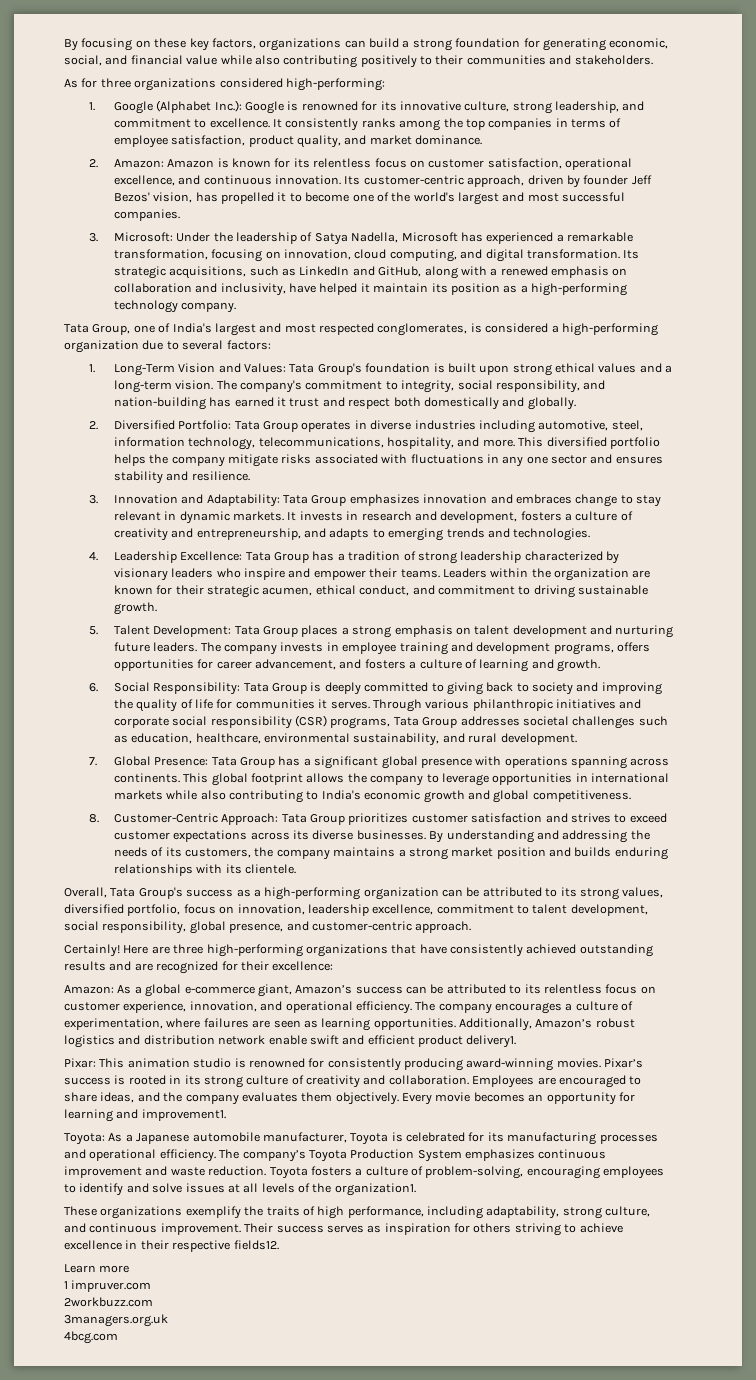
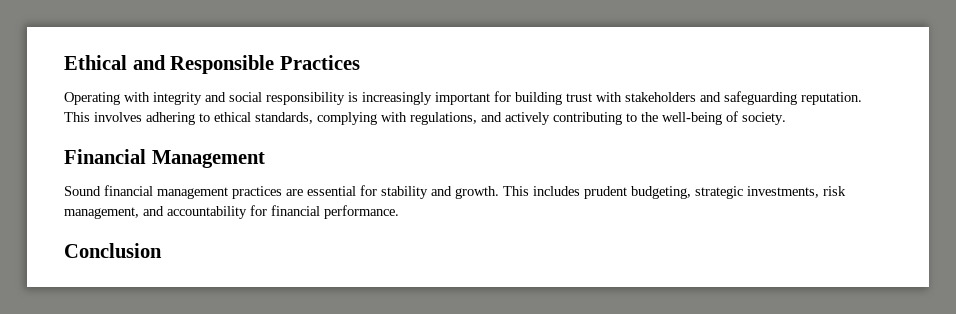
- By focusing on these key factors, organizations can build a strong foundation for generating economic, social, and financial value while also contributing positively to their communities and stakeholders.
- As for three organizations considered high-performing:
- 1. Google (Alphabet Inc.): Google is renowned for its innovative culture, strong leadership, and commitment to excellence. It consistently ranks among the top companies in terms of employee satisfaction, product quality, and market dominance.
- 2. Amazon: Amazon is known for its relentless focus on customer satisfaction, operational excellence, and continuous innovation. Its customer-centric approach, driven by founder Jeff Bezos' vision, has propelled it to become one of the world's largest and most successful companies.
- 3. Microsoft: Under the leadership of Satya Nadella, Microsoft has experienced a remarkable transformation, focusing on innovation, cloud computing, and digital transformation. Its strategic acquisitions, such as LinkedIn and GitHub, along with a renewed emphasis on collaboration and inclusivity, have helped it maintain its position as a high-performing technology company.
- Tata Group, one of India's largest and most respected conglomerates, is considered a high-performing organization due to several factors:
- 1. Long-Term Vision and Values: Tata Group's foundation is built upon strong ethical values and a long-term vision. The company's commitment to integrity, social responsibility, and nation-building has earned it trust and respect both domestically and globally.
- 2. Diversified Portfolio: Tata Group operates in diverse industries including automotive, steel, information technology, telecommunications, hospitality, and more. This diversified portfolio helps the company mitigate risks associated with fluctuations in any one sector and ensures stability and resilience.
- 3. Innovation and Adaptability: Tata Group emphasizes innovation and embraces change to stay relevant in dynamic markets. It invests in research and development, fosters a culture of creativity and entrepreneurship, and adapts to emerging trends and technologies.
- 4. Leadership Excellence: Tata Group has a tradition of strong leadership characterized by visionary leaders who inspire and empower their teams. Leaders within the organization are known for their strategic acumen, ethical conduct, and commitment to driving sustainable growth.
- 5. Talent Development: Tata Group places a strong emphasis on talent development and nurturing future leaders. The company invests in employee training and development programs, offers opportunities for career advancement, and fosters a culture of learning and growth.
- 6. Social Responsibility: Tata Group is deeply committed to giving back to society and improving the quality of life for communities it serves. Through various philanthropic initiatives and corporate social responsibility (CSR) programs, Tata Group addresses societal challenges such as education, healthcare, environmental sustainability, and rural development.
- 7. Global Presence: Tata Group has a significant global presence with operations spanning across continents. This global footprint allows the company to leverage opportunities in international markets while also contributing to India's economic growth and global competitiveness.
- 8. Customer-Centric Approach: Tata Group prioritizes customer satisfaction and strives to exceed customer expectations across its diverse businesses. By understanding and addressing the needs of its customers, the company maintains a strong market position and builds enduring relationships with its clientele.
- Overall, Tata Group's success as a high-performing organization can be attributed to its strong values, diversified portfolio, focus on innovation, leadership excellence, commitment to talent development, social responsibility, global presence, and customer-centric approach.
- Certainly! Here are three high-performing organizations that have consistently achieved outstanding results and are recognized for their excellence:
- Amazon: As a global e-commerce giant, Amazon’s success can be attributed to its relentless focus on customer experience, innovation, and operational efficiency. The company encourages a culture of experimentation, where failures are seen as learning opportunities. Additionally, Amazon’s robust logistics and distribution network enable swift and efficient product delivery1.
- Pixar: This animation studio is renowned for consistently producing award-winning movies. Pixar’s success is rooted in its strong culture of creativity and collaboration. Employees are encouraged to share ideas, and the company evaluates them objectively. Every movie becomes an opportunity for learning and improvement1.
- Toyota: As a Japanese automobile manufacturer, Toyota is celebrated for its manufacturing processes and operational efficiency. The company’s Toyota Production System emphasizes continuous improvement and waste reduction. Toyota fosters a culture of problem-solving, encouraging employees to identify and solve issues at all levels of the organization1.
- These organizations exemplify the traits of high performance, including adaptability, strong culture, and continuous improvement. Their success serves as inspiration for others striving to achieve excellence in their respective fields12.
- Learn more
- 1 impruver.com
- 2workbuzz.com
- 3managers.org.uk
- 4bcg.com
+ Ethical and Responsible Practices
+ Operating with integrity and social responsibility is increasingly important for building trust with stakeholders and safeguarding reputation. This involves adhering to ethical standards, complying with regulations, and actively contributing to the well-being of society.
+ Financial Management
+ Sound financial management practices are essential for stability and growth. This includes prudent budgeting, strategic investments, risk management, and accountability for financial performance.
+ Conclusion

